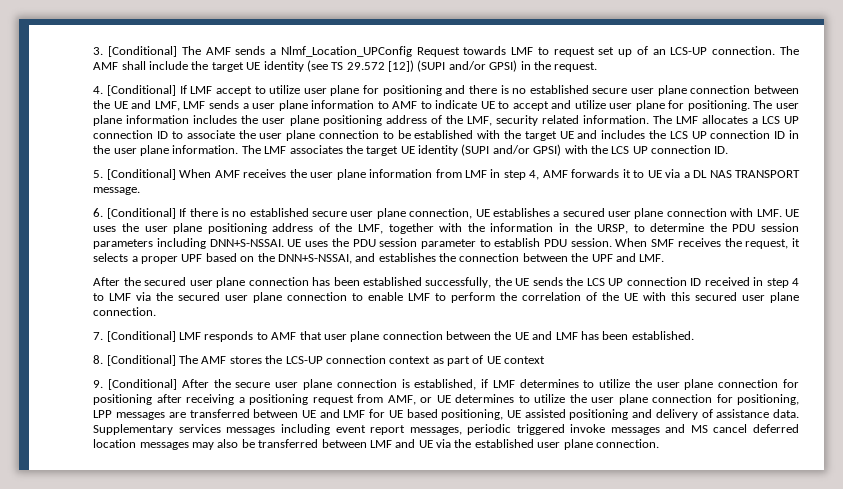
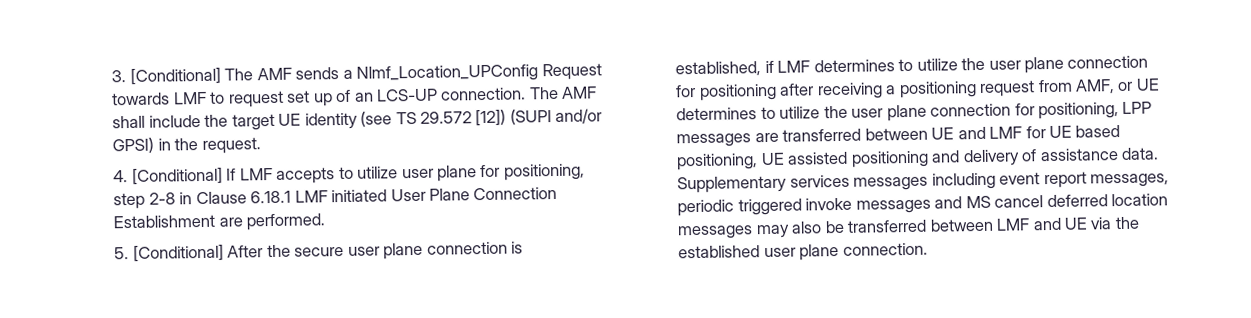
- 4. [Conditional] If LMF accept to utilize user plane for positioning and there is no established secure user plane connection between the UE and LMF, LMF sends a user plane information to AMF to indicate UE to accept and utilize user plane for positioning. The user plane information includes the user plane positioning address of the LMF, security related information. The LMF allocates a LCS UP connection ID to associate the user plane connection to be established with the target UE and includes the LCS UP connection ID in the user plane information. The LMF associates the target UE identity (SUPI and/or GPSI) with the LCS UP connection ID.
- 5. [Conditional] When AMF receives the user plane information from LMF in step 4, AMF forwards it to UE via a DL NAS TRANSPORT message.
- 6. [Conditional] If there is no established secure user plane connection, UE establishes a secured user plane connection with LMF. UE uses the user plane positioning address of the LMF, together with the information in the URSP, to determine the PDU session parameters including DNN+S-NSSAI. UE uses the PDU session parameter to establish PDU session. When SMF receives the request, it selects a proper UPF based on the DNN+S-NSSAI, and establishes the connection between the UPF and LMF.
- After the secured user plane connection has been established successfully, the UE sends the LCS UP connection ID received in step 4 to LMF via the secured user plane connection to enable LMF to perform the correlation of the UE with this secured user plane connection.
- 7. [Conditional] LMF responds to AMF that user plane connection between the UE and LMF has been established.
- 8. [Conditional] The AMF stores the LCS-UP connection context as part of UE context
- 9. [Conditional] After the secure user plane connection is established, if LMF determines to utilize the user plane connection for positioning after receiving a positioning request from AMF, or UE determines to utilize the user plane connection for positioning, LPP messages are transferred between UE and LMF for UE based positioning, UE assisted positioning and delivery of assistance data.
+ 4. [Conditional] If LMF accepts to utilize user plane for positioning, step 2-8 in Clause 6.18.1 LMF initiated User Plane Connection Establishment are performed.
+ 5. [Conditional] After the secure user plane connection is established, if LMF determines to utilize the user plane connection for positioning after receiving a positioning request from AMF, or UE determines to utilize the user plane connection for positioning, LPP messages are transferred between UE and LMF for UE based positioning, UE assisted positioning and delivery of assistance data.

